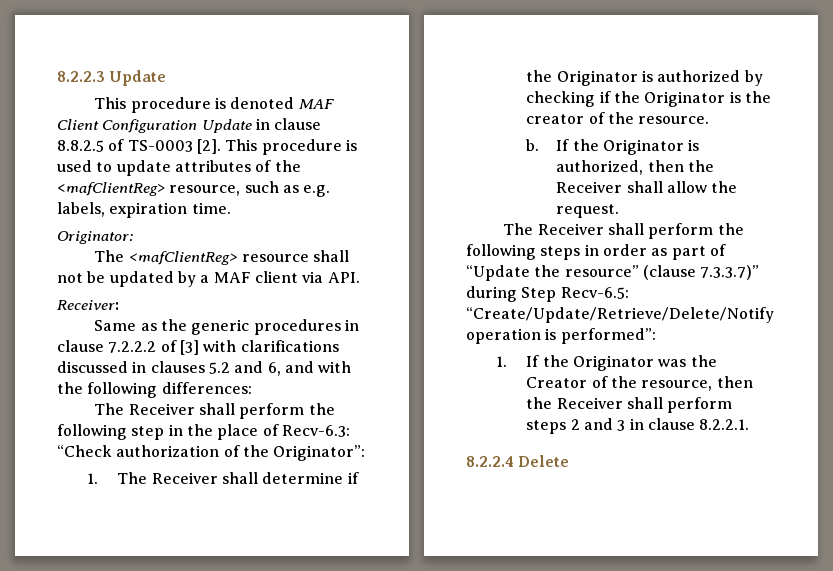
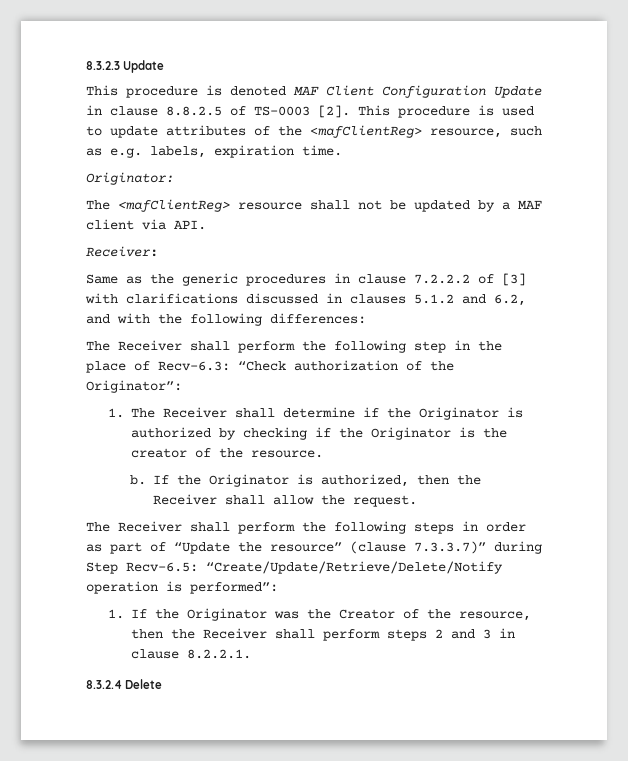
- 8.2.2.3 Update
+ 8.3.2.3 Update
- Same as the generic procedures in clause 7.2.2.2 of [3] with clarifications discussed in clauses 5.2 and 6, and with the following differences:
+ Same as the generic procedures in clause 7.2.2.2 of [3] with clarifications discussed in clauses 5.1.2 and 6.2, and with the following differences:
- 8.2.2.4 Delete
+ 8.3.2.4 Delete

